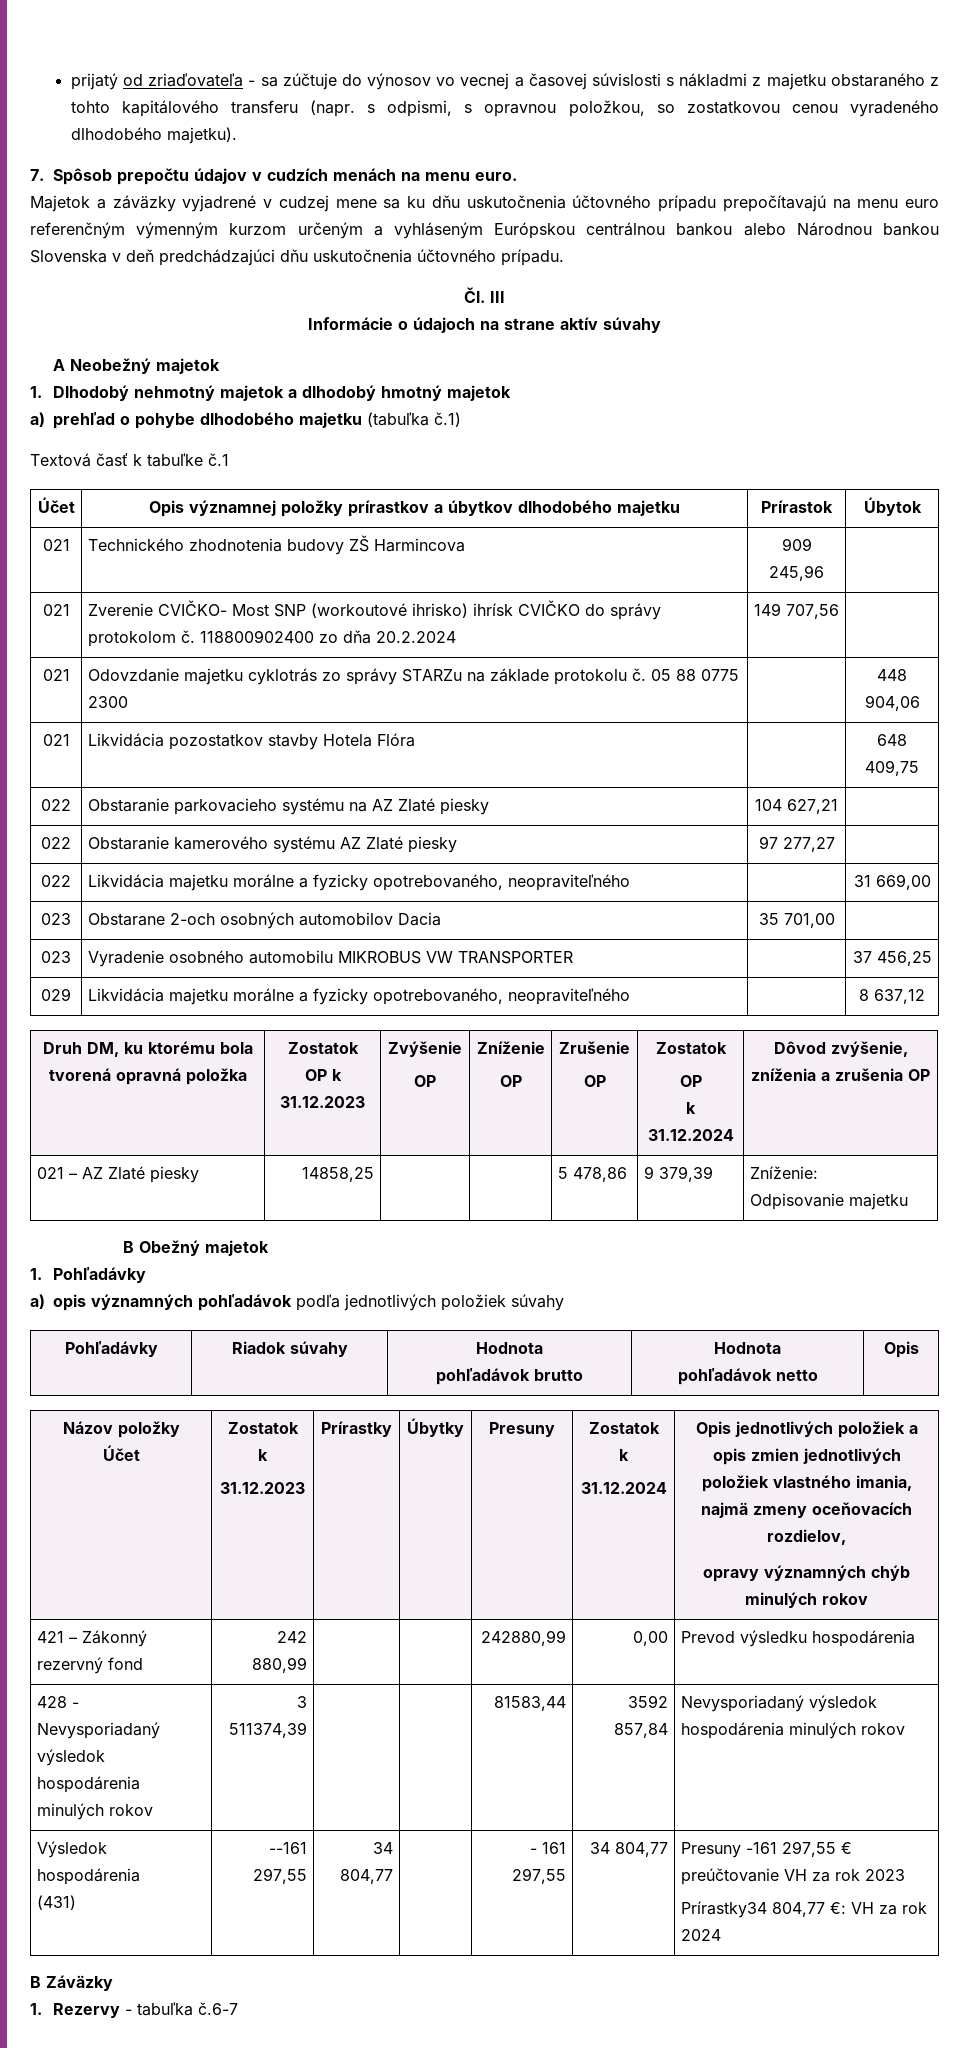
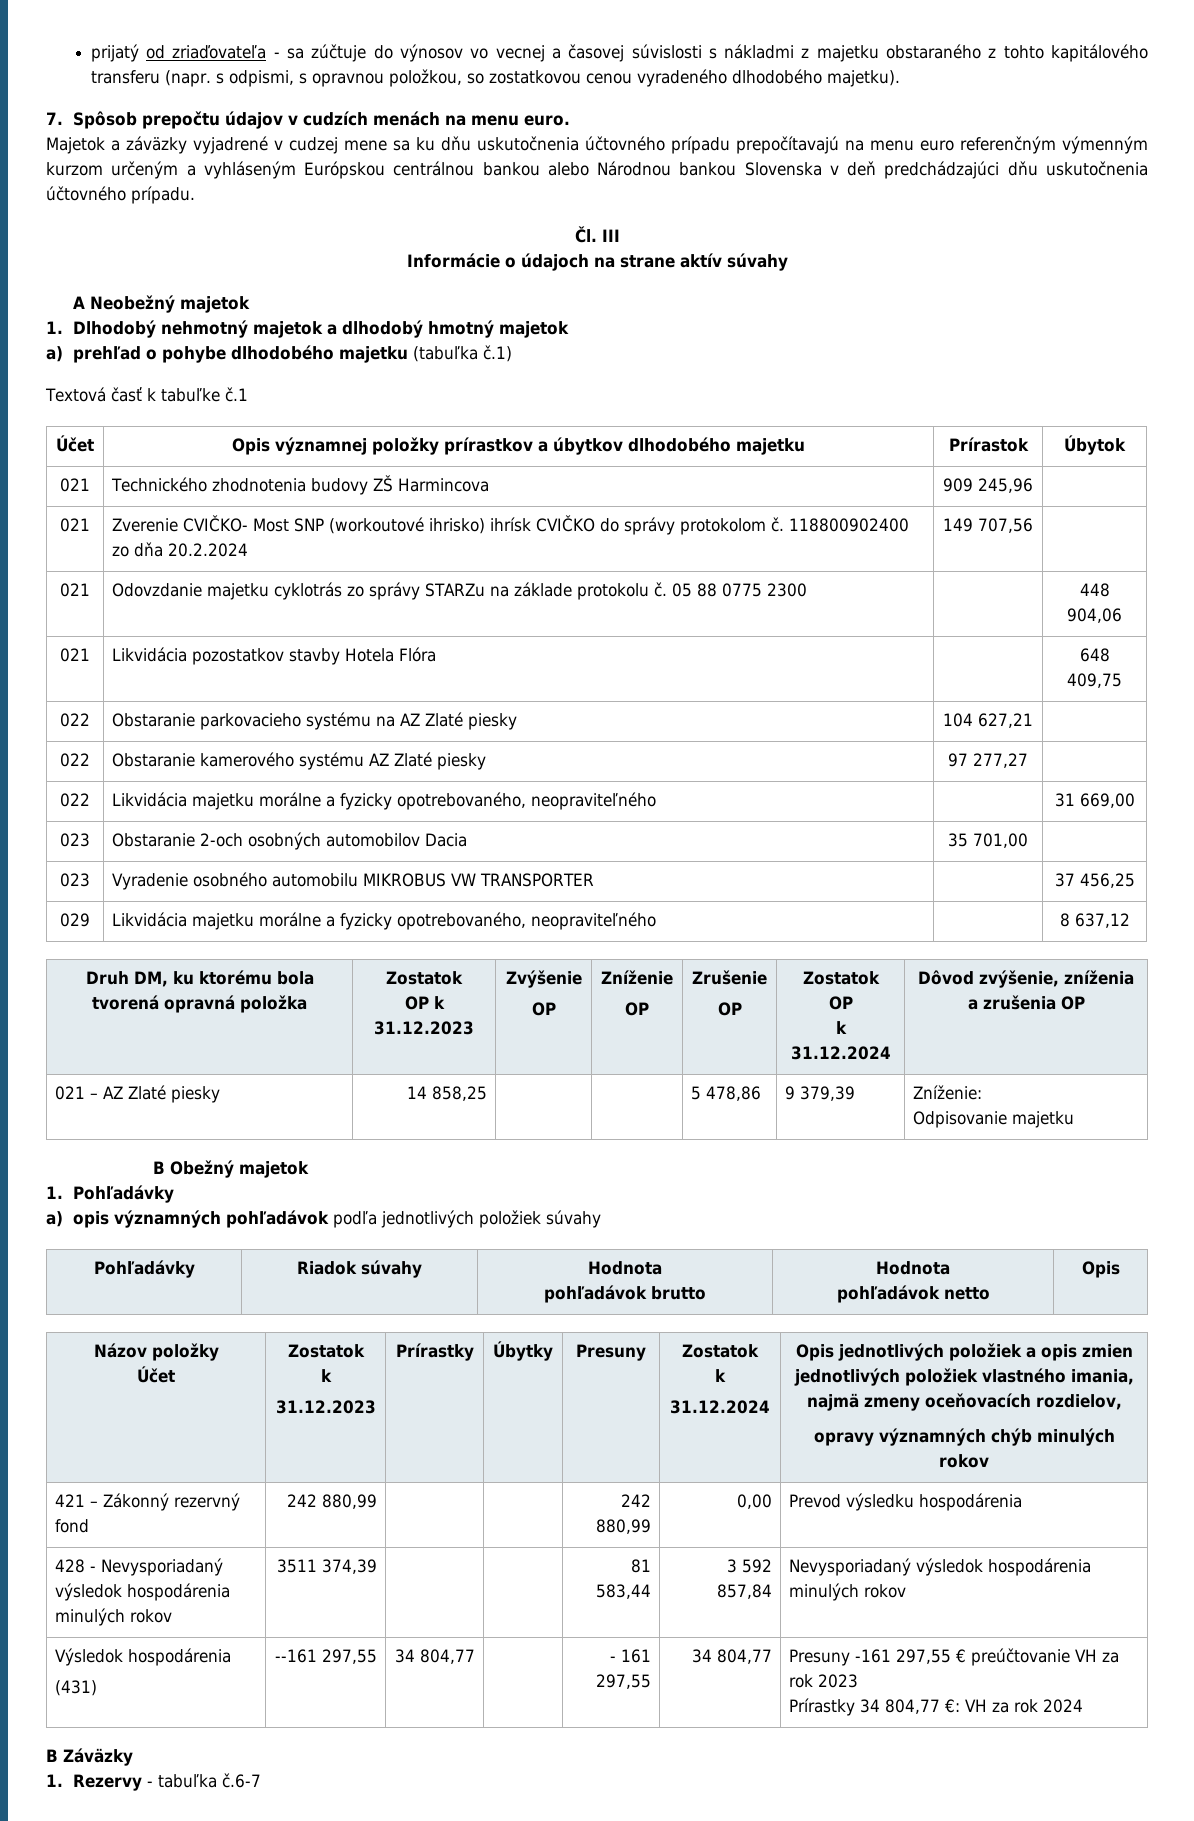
- 023 | Obstarane 2-och osobných automobilov Dacia | 35 701,00 |
+ 023 | Obstaranie 2-och osobných automobilov Dacia | 35 701,00 |
- 021 – AZ Zlaté piesky | 14858,25 | | | 5 478,86 | 9 379,39 | Zníženie:
+ 021 – AZ Zlaté piesky | 14 858,25 | | | 5 478,86 | 9 379,39 | Zníženie:
- 421 – Zákonný rezervný fond | 242 880,99 | | | 242880,99 | 0,00 | Prevod výsledku hospodárenia
+ 421 – Zákonný rezervný fond | 242 880,99 | | | 242 880,99 | 0,00 | Prevod výsledku hospodárenia
- 428 - Nevysporiadaný výsledok hospodárenia minulých rokov | 3 511374,39 | | | 81583,44 | 3592 857,84 | Nevysporiadaný výsledok hospodárenia minulých rokov
+ 428 - Nevysporiadaný výsledok hospodárenia minulých rokov | 3511 374,39 | | | 81 583,44 | 3 592 857,84 | Nevysporiadaný výsledok hospodárenia minulých rokov
  Výsledok hospodárenia
  (431) | --161 297,55 | 34 804,77 | | - 161 297,55 | 34 804,77 | Presuny -161 297,55 € preúčtovanie VH za rok 2023
- Prírastky34 804,77 €: VH za rok 2024
+ Prírastky 34 804,77 €: VH za rok 2024

